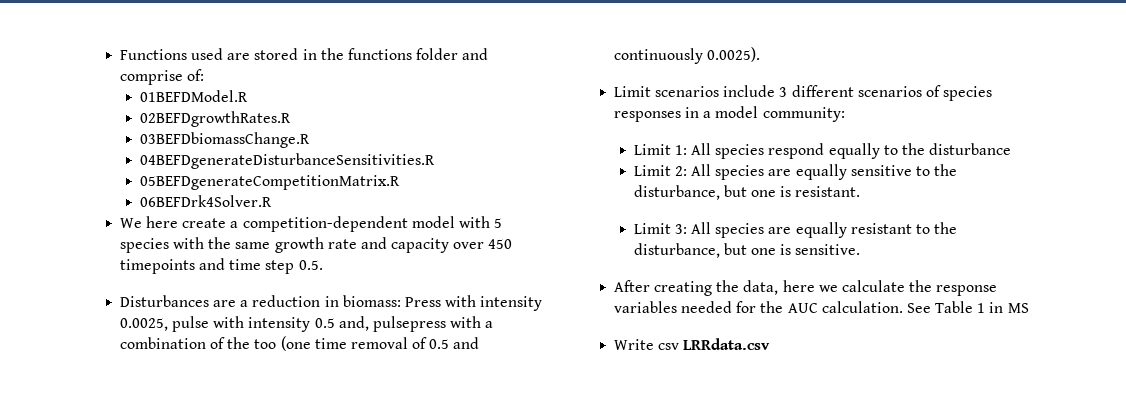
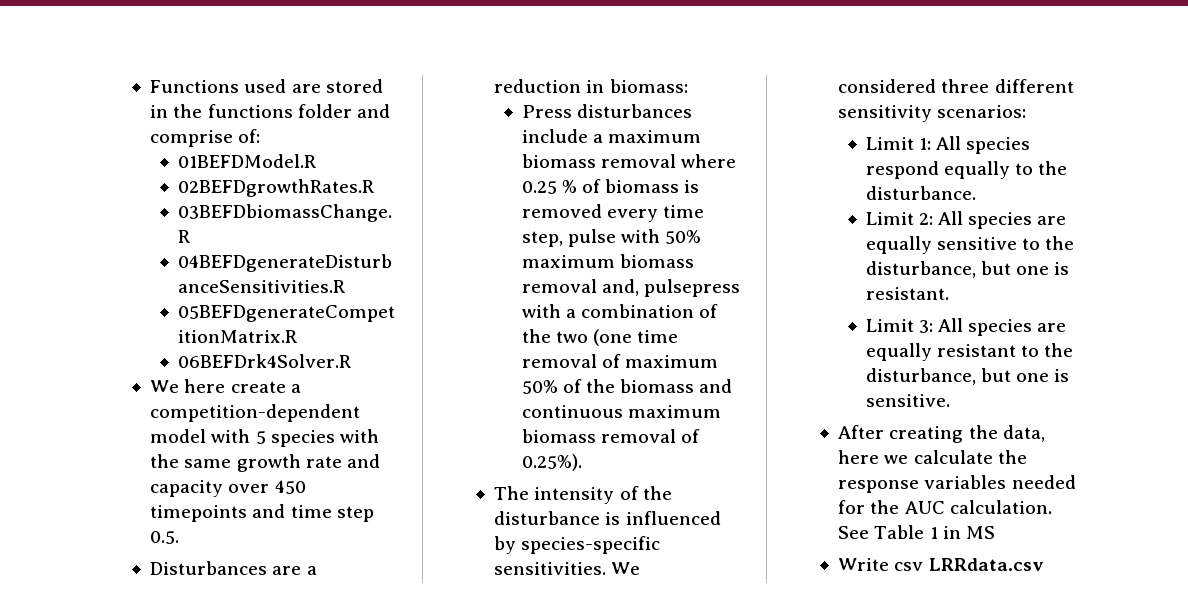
- Disturbances are a reduction in biomass: Press with intensity 0.0025, pulse with intensity 0.5 and, pulsepress with a combination of the too (one time removal of 0.5 and continuously 0.0025).
- Limit scenarios include 3 different scenarios of species responses in a model community:
+ Disturbances are a reduction in biomass:
+ Press disturbances include a maximum biomass removal where 0.25 % of biomass is removed every time step, pulse with 50% maximum biomass removal and, pulsepress with a combination of the two (one time removal of maximum 50% of the biomass and continuous maximum biomass removal of 0.25%).
+ The intensity of the disturbance is influenced by species-specific sensitivities. We considered three different sensitivity scenarios:
- Limit 1: All species respond equally to the disturbance
+ Limit 1: All species respond equally to the disturbance.

